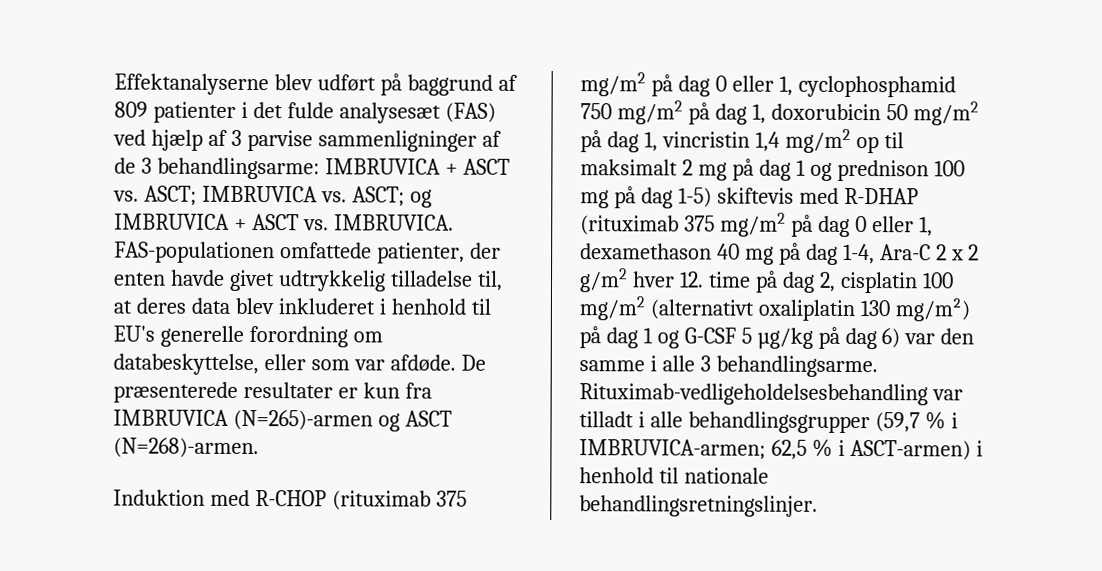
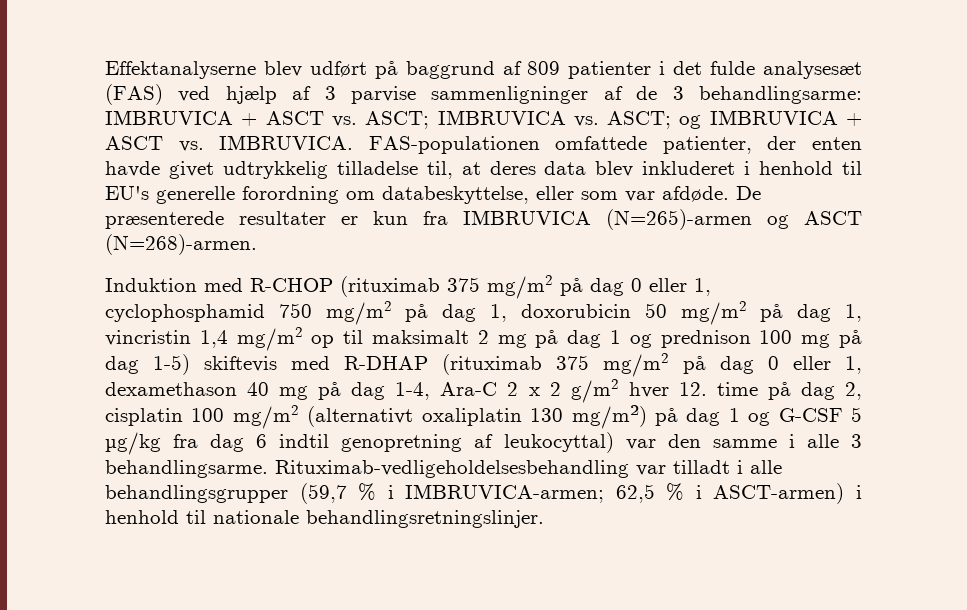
- Induktion med R-CHOP (rituximab 375 mg/m2 på dag 0 eller 1, cyclophosphamid 750 mg/m2 på dag 1, doxorubicin 50 mg/m2 på dag 1, vincristin 1,4 mg/m2 op til maksimalt 2 mg på dag 1 og prednison 100 mg på dag 1-5) skiftevis med R-DHAP (rituximab 375 mg/m2 på dag 0 eller 1, dexamethason 40 mg på dag 1-4, Ara-C 2 x 2 g/m2 hver 12. time på dag 2, cisplatin 100 mg/m2 (alternativt oxaliplatin 130 mg/m²) på dag 1 og G-CSF 5 µg/kg på dag 6) var den samme i alle 3 behandlingsarme.
+ Induktion med R-CHOP (rituximab 375 mg/m2 på dag 0 eller 1, cyclophosphamid 750 mg/m2 på dag 1, doxorubicin 50 mg/m2 på dag 1, vincristin 1,4 mg/m2 op til maksimalt 2 mg på dag 1 og prednison 100 mg på dag 1-5) skiftevis med R-DHAP (rituximab 375 mg/m2 på dag 0 eller 1, dexamethason 40 mg på dag 1-4, Ara-C 2 x 2 g/m2 hver 12. time på dag 2, cisplatin 100 mg/m2 (alternativt oxaliplatin 130 mg/m²) på dag 1 og G-CSF 5 µg/kg fra dag 6 indtil genopretning af leukocyttal) var den samme i alle 3 behandlingsarme.

